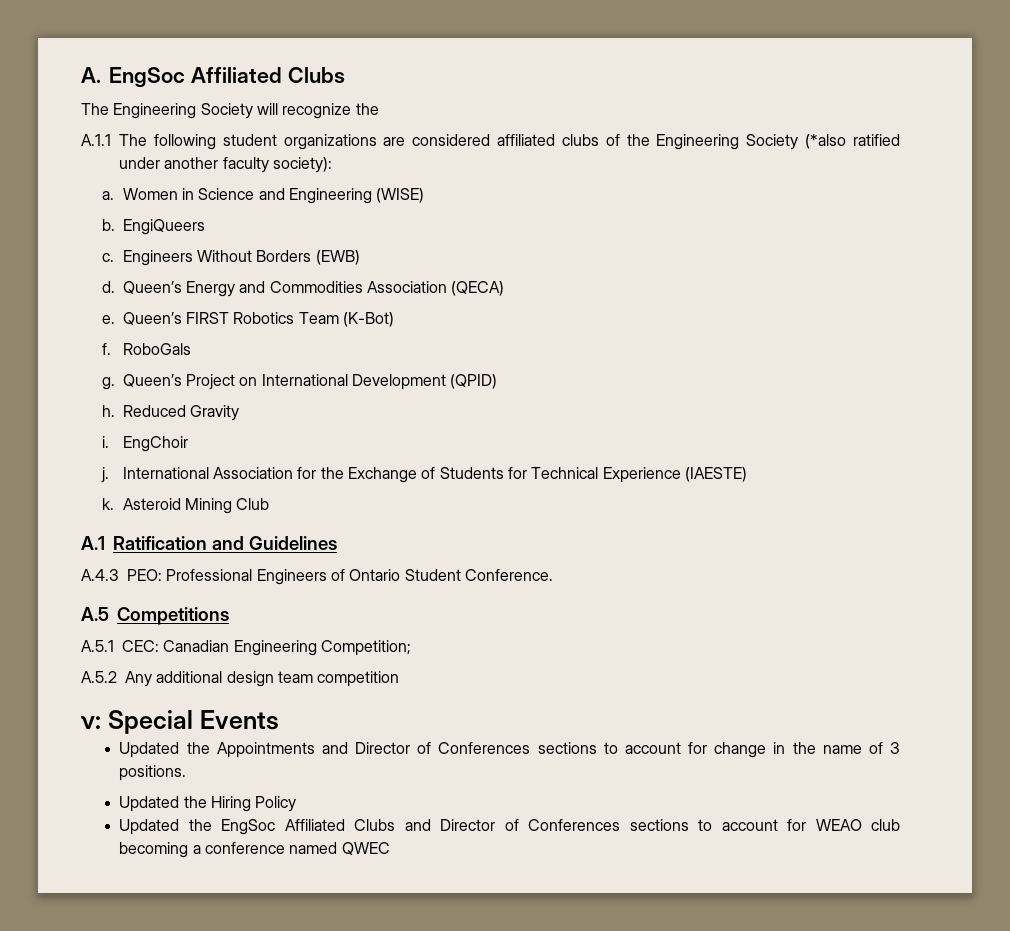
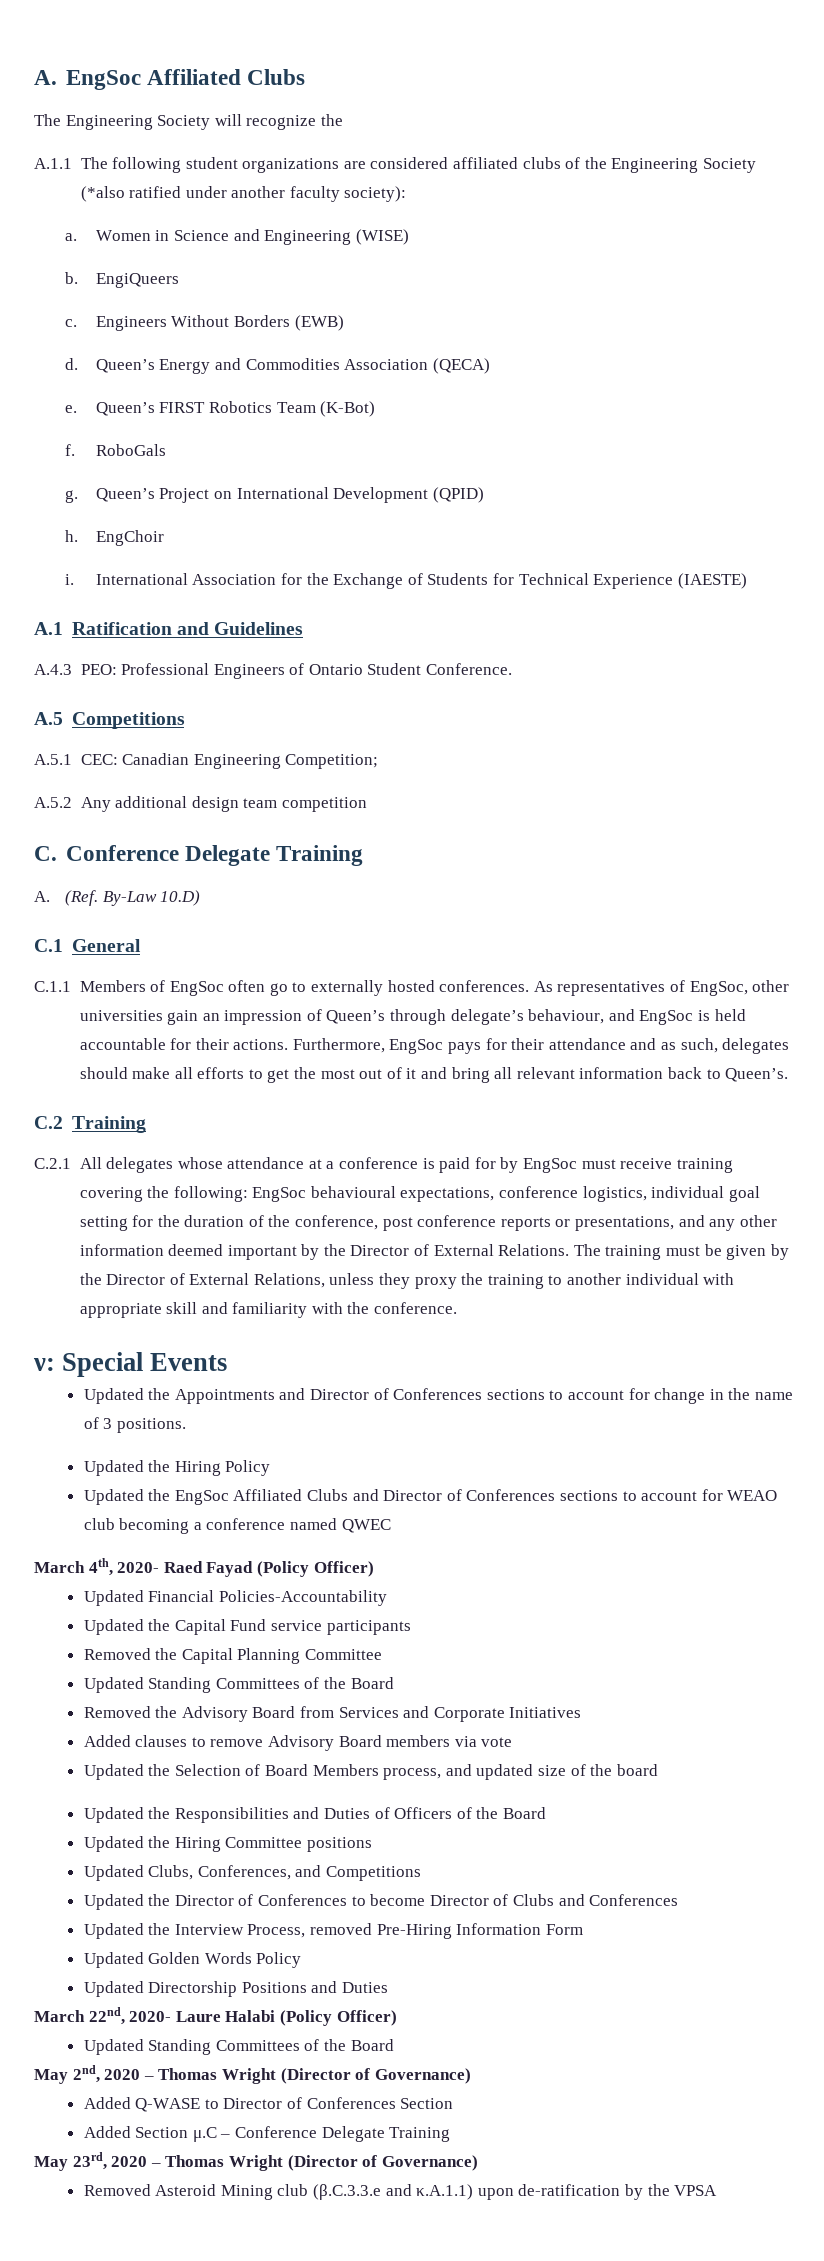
- Reduced Gravity
- i.
- j.
+ i.
- k. Asteroid Mining Club
+ C. Conference Delegate Training
+ A. (Ref. By-Law 10.D)
+ C.1 General
+ C.1.1 Members of EngSoc often go to externally hosted conferences. As representatives of EngSoc, other universities gain an impression of Queen’s through delegate’s behaviour, and EngSoc is held accountable for their actions. Furthermore, EngSoc pays for their attendance and as such, delegates should make all efforts to get the most out of it and bring all relevant information back to Queen’s.
+ C.2 Training
+ C.2.1 All delegates whose attendance at a conference is paid for by EngSoc must receive training covering the following: EngSoc behavioural expectations, conference logistics, individual goal setting for the duration of the conference, post conference reports or presentations, and any other information deemed important by the Director of External Relations. The training must be given by the Director of External Relations, unless they proxy the training to another individual with appropriate skill and familiarity with the conference.
+ March 4th, 2020- Raed Fayad (Policy Officer)
+ Updated Financial Policies-Accountability
+ Updated the Capital Fund service participants
+ Removed the Capital Planning Committee
+ Updated Standing Committees of the Board
+ Removed the Advisory Board from Services and Corporate Initiatives
+ Added clauses to remove Advisory Board members via vote
+ Updated the Selection of Board Members process, and updated size of the board
+ Updated the Responsibilities and Duties of Officers of the Board
+ Updated the Hiring Committee positions
+ Updated Clubs, Conferences, and Competitions
+ Updated the Director of Conferences to become Director of Clubs and Conferences
+ Updated the Interview Process, removed Pre-Hiring Information Form
+ Updated Golden Words Policy
+ Updated Directorship Positions and Duties
+ March 22nd, 2020- Laure Halabi (Policy Officer)
+ Updated Standing Committees of the Board
+ May 2nd, 2020 – Thomas Wright (Director of Governance)
+ Added Q-WASE to Director of Conferences Section
+ Added Section μ.C – Conference Delegate Training
+ May 23rd, 2020 – Thomas Wright (Director of Governance)
+ Removed Asteroid Mining club (β.C.3.3.e and κ.A.1.1) upon de-ratification by the VPSA

